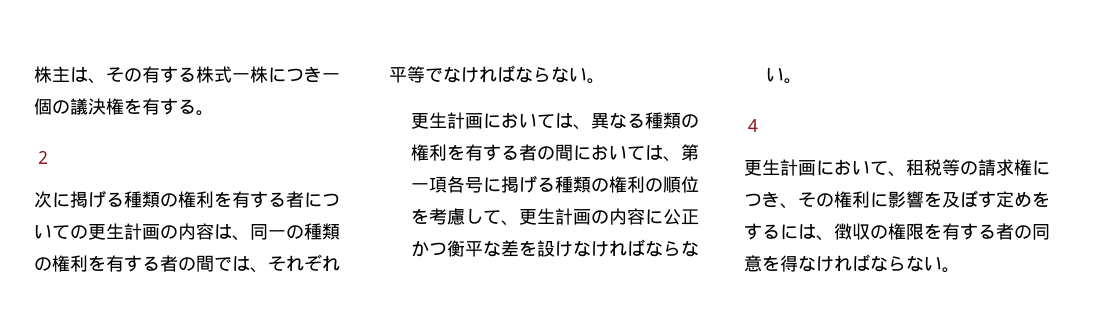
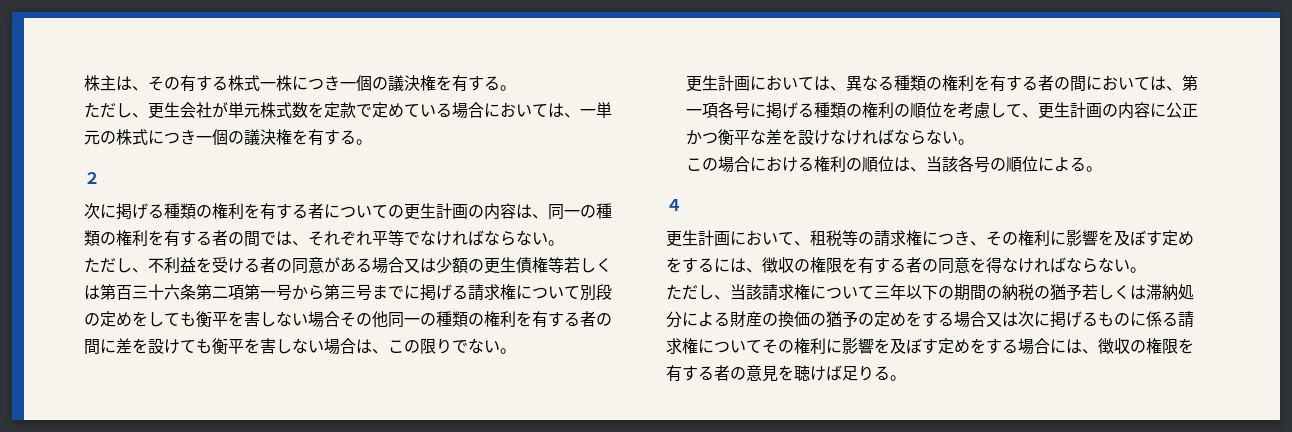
+ ただし、更生会社が単元株式数を定款で定めている場合においては、一単元の株式につき一個の議決権を有する。
+ ただし、不利益を受ける者の同意がある場合又は少額の更生債権等若しくは第百三十六条第二項第一号から第三号までに掲げる請求権について別段の定めをしても衡平を害しない場合その他同一の種類の権利を有する者の間に差を設けても衡平を害しない場合は、この限りでない。
+ この場合における権利の順位は、当該各号の順位による。
+ ただし、当該請求権について三年以下の期間の納税の猶予若しくは滞納処分による財産の換価の猶予の定めをする場合又は次に掲げるものに係る請求権についてその権利に影響を及ぼす定めをする場合には、徴収の権限を有する者の意見を聴けば足りる。

